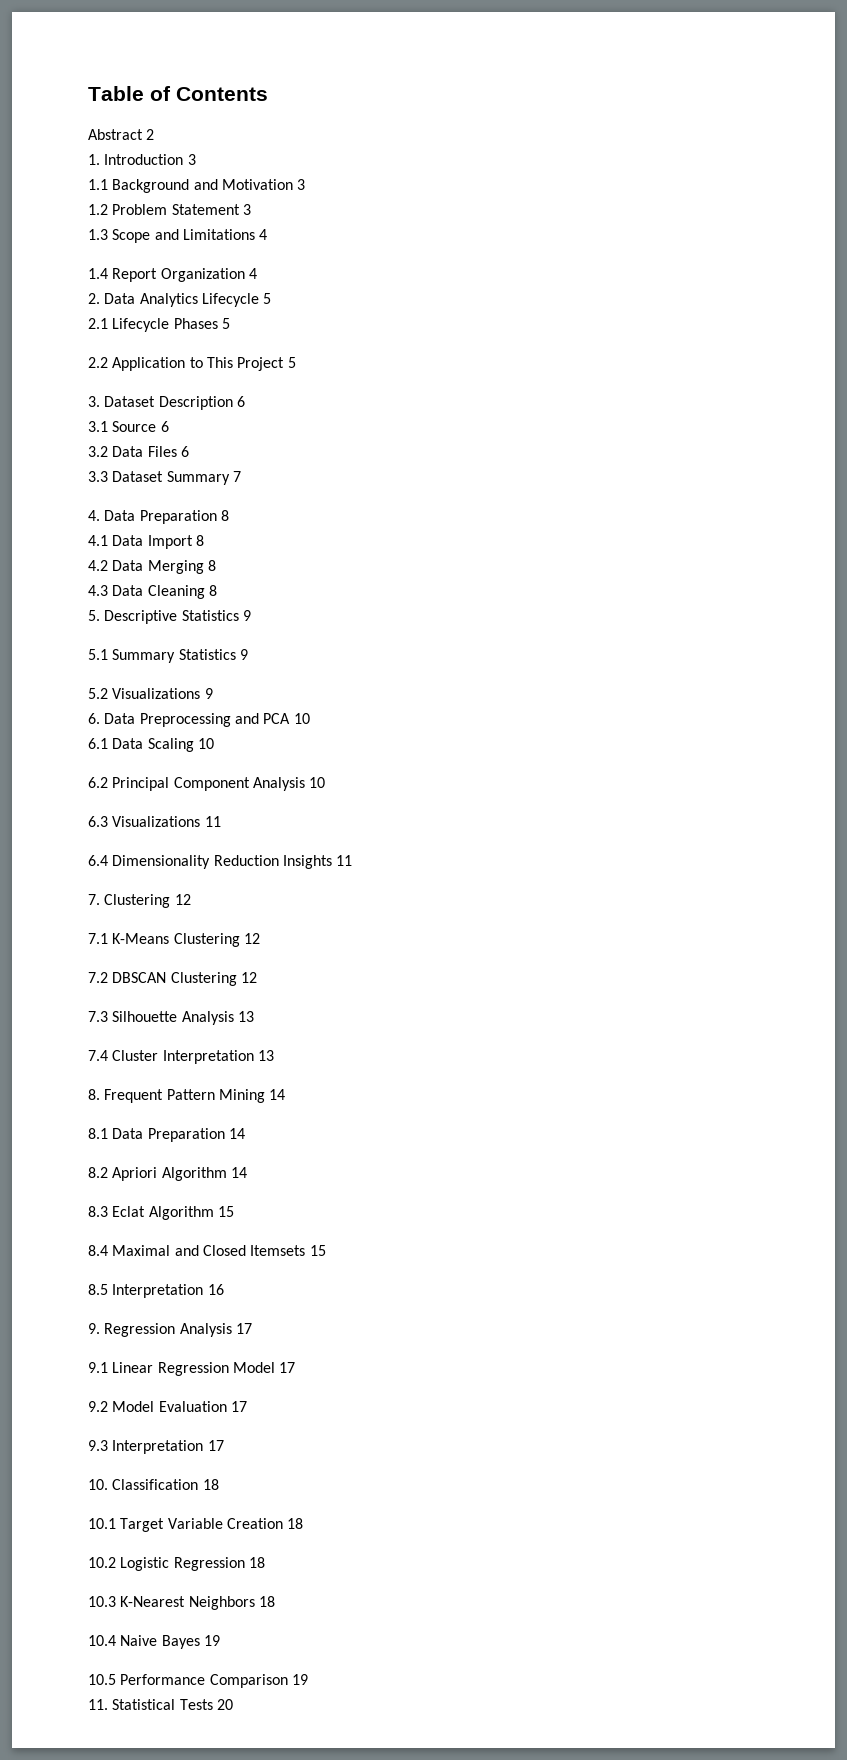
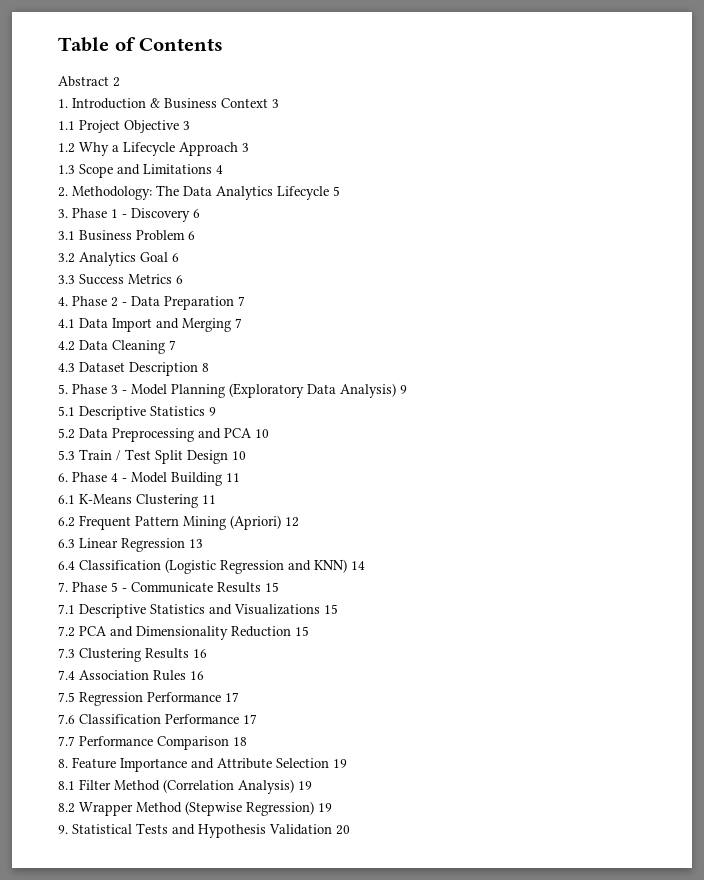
- 1. Introduction 3
+ 1. Introduction & Business Context 3
- 1.1 Background and Motivation 3
+ 1.1 Project Objective 3
- 1.2 Problem Statement 3
+ 1.2 Why a Lifecycle Approach 3
- 1.4 Report Organization 4
- 2. Data Analytics Lifecycle 5
+ 2. Methodology: The Data Analytics Lifecycle 5
- 2.1 Lifecycle Phases 5
- 2.2 Application to This Project 5
- 3. Dataset Description 6
+ 3. Phase 1 - Discovery 6
- 3.1 Source 6
+ 3.1 Business Problem 6
- 3.2 Data Files 6
+ 3.2 Analytics Goal 6
- 3.3 Dataset Summary 7
- 4. Data Preparation 8
+ 3.3 Success Metrics 6
+ 4. Phase 2 - Data Preparation 7
- 4.1 Data Import 8
+ 4.1 Data Import and Merging 7
- 4.2 Data Merging 8
+ 4.2 Data Cleaning 7
- 4.3 Data Cleaning 8
+ 4.3 Dataset Description 8
- 5. Descriptive Statistics 9
- 5.1 Summary Statistics 9
- 5.2 Visualizations 9
- 6. Data Preprocessing and PCA 10
+ 5. Phase 3 - Model Planning (Exploratory Data Analysis) 9
+ 5.1 Descriptive Statistics 9
+ 5.2 Data Preprocessing and PCA 10
- 6.1 Data Scaling 10
- 6.2 Principal Component Analysis 10
- 6.3 Visualizations 11
- 6.4 Dimensionality Reduction Insights 11
- 7. Clustering 12
- 7.1 K-Means Clustering 12
- 7.2 DBSCAN Clustering 12
- 7.3 Silhouette Analysis 13
- 7.4 Cluster Interpretation 13
- 8. Frequent Pattern Mining 14
- 8.1 Data Preparation 14
- 8.2 Apriori Algorithm 14
- 8.3 Eclat Algorithm 15
- 8.4 Maximal and Closed Itemsets 15
- 8.5 Interpretation 16
- 9. Regression Analysis 17
- 9.1 Linear Regression Model 17
- 9.2 Model Evaluation 17
- 9.3 Interpretation 17
- 10. Classification 18
- 10.1 Target Variable Creation 18
- 10.2 Logistic Regression 18
- 10.3 K-Nearest Neighbors 18
- 10.4 Naive Bayes 19
- 10.5 Performance Comparison 19
- 11. Statistical Tests 20
+ 5.3 Train / Test Split Design 10
+ 6. Phase 4 - Model Building 11
+ 6.1 K-Means Clustering 11
+ 6.2 Frequent Pattern Mining (Apriori) 12
+ 6.3 Linear Regression 13
+ 6.4 Classification (Logistic Regression and KNN) 14
+ 7. Phase 5 - Communicate Results 15
+ 7.1 Descriptive Statistics and Visualizations 15
+ 7.2 PCA and Dimensionality Reduction 15
+ 7.3 Clustering Results 16
+ 7.4 Association Rules 16
+ 7.5 Regression Performance 17
+ 7.6 Classification Performance 17
+ 7.7 Performance Comparison 18
+ 8. Feature Importance and Attribute Selection 19
+ 8.1 Filter Method (Correlation Analysis) 19
+ 8.2 Wrapper Method (Stepwise Regression) 19
+ 9. Statistical Tests and Hypothesis Validation 20

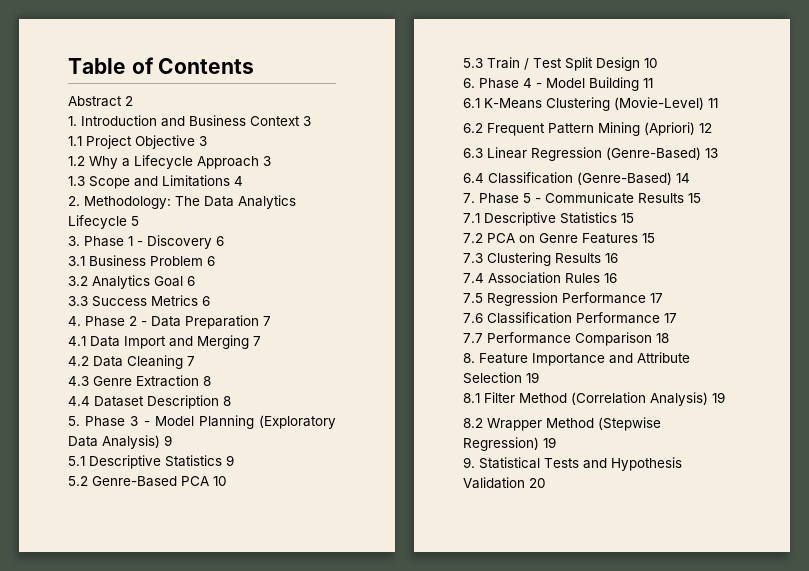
- 1. Introduction & Business Context 3
+ 1. Introduction and Business Context 3
- 4.3 Dataset Description 8
+ 4.3 Genre Extraction 8
+ 4.4 Dataset Description 8
- 5.2 Data Preprocessing and PCA 10
+ 5.2 Genre-Based PCA 10
- 6.1 K-Means Clustering 11
+ 6.1 K-Means Clustering (Movie-Level) 11
- 6.3 Linear Regression 13
+ 6.3 Linear Regression (Genre-Based) 13
- 6.4 Classification (Logistic Regression and KNN) 14
+ 6.4 Classification (Genre-Based) 14
- 7.1 Descriptive Statistics and Visualizations 15
+ 7.1 Descriptive Statistics 15
- 7.2 PCA and Dimensionality Reduction 15
+ 7.2 PCA on Genre Features 15

